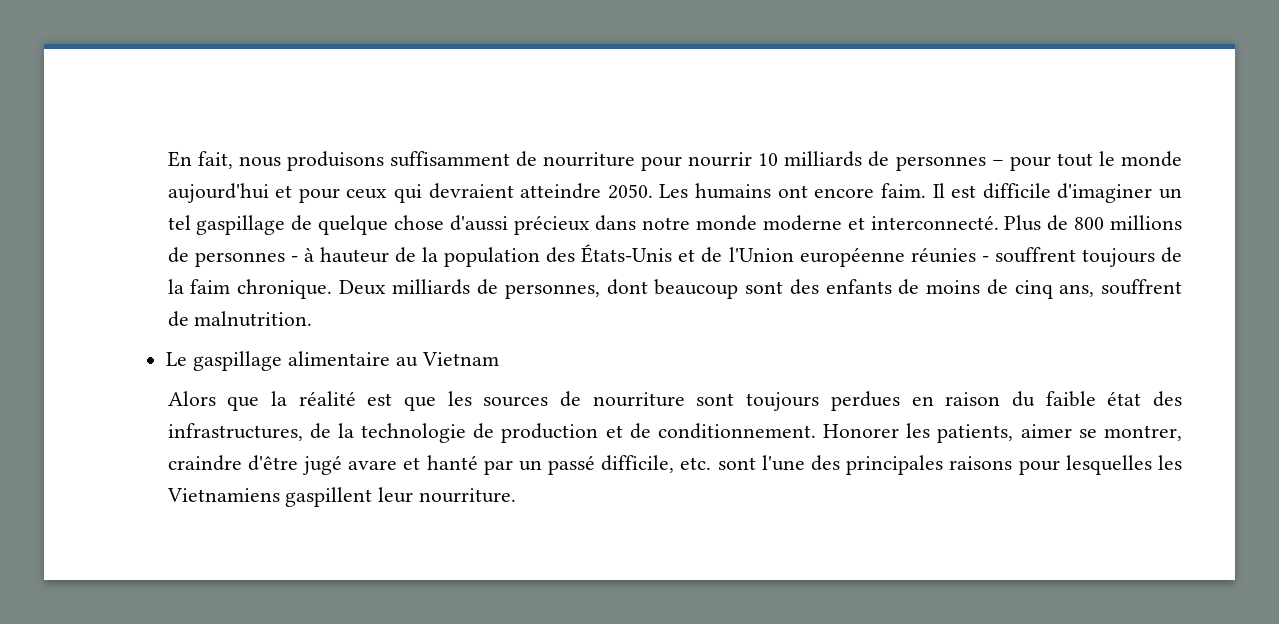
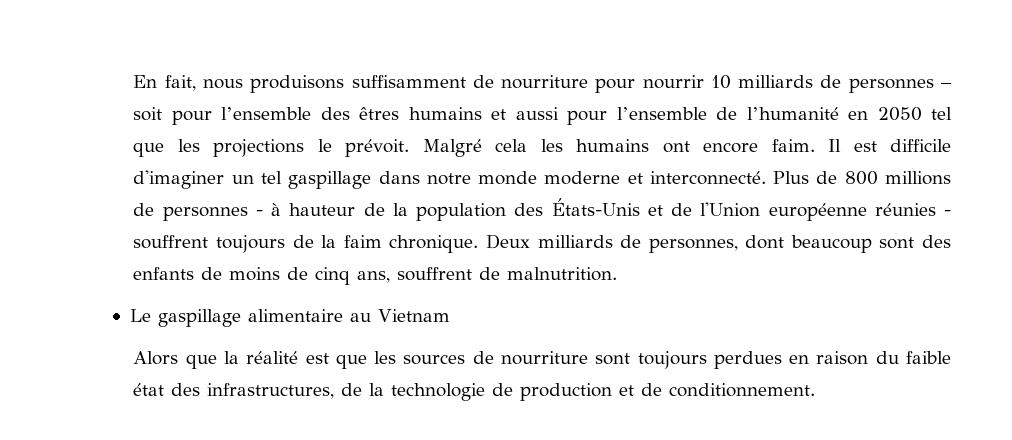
- En fait, nous produisons suffisamment de nourriture pour nourrir 10 milliards de personnes – pour tout le monde aujourd'hui et pour ceux qui devraient atteindre 2050. Les humains ont encore faim.
+ En fait, nous produisons suffisamment de nourriture pour nourrir 10 milliards de personnes – soit pour l’ensemble des êtres humains et aussi pour l’ensemble de l’humanité en 2050 tel que les projections le prévoit. Malgré cela les humains ont encore faim.
- Il est difficile d'imaginer un tel gaspillage de quelque chose d'aussi précieux dans notre monde moderne et interconnecté.
+ Il est difficile d'imaginer un tel gaspillage dans notre monde moderne et interconnecté.
- Honorer les patients, aimer se montrer, craindre d'être jugé avare et hanté par un passé difficile, etc. sont l'une des principales raisons pour lesquelles les Vietnamiens gaspillent leur nourriture.

